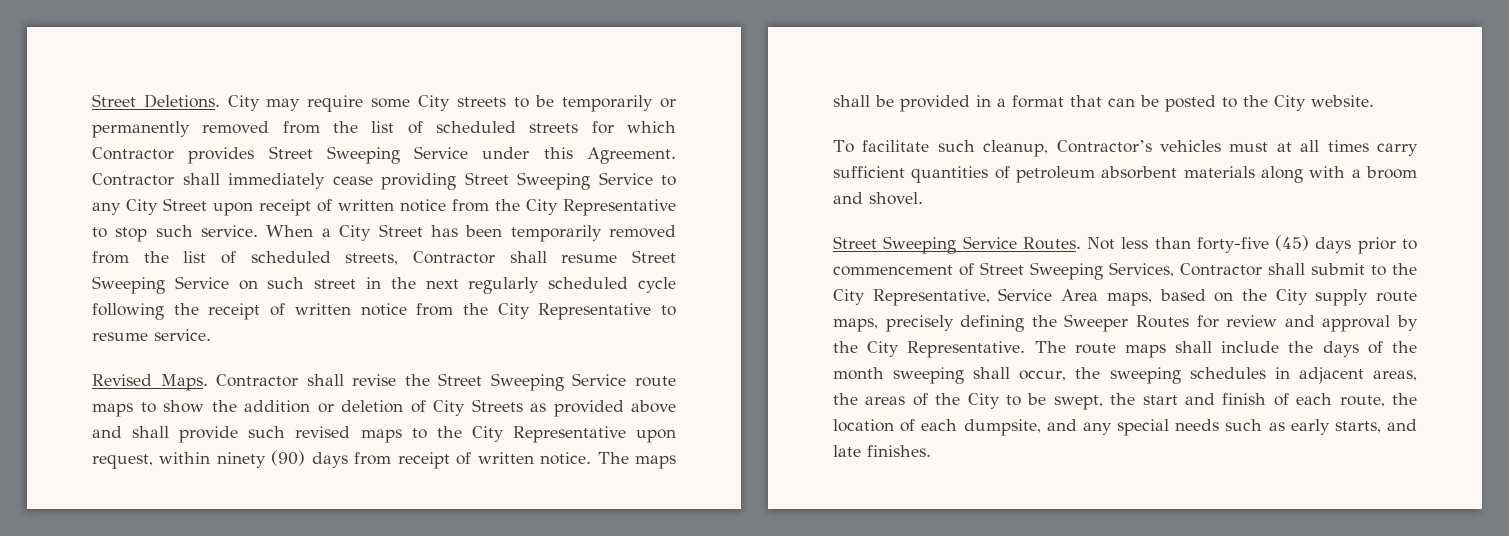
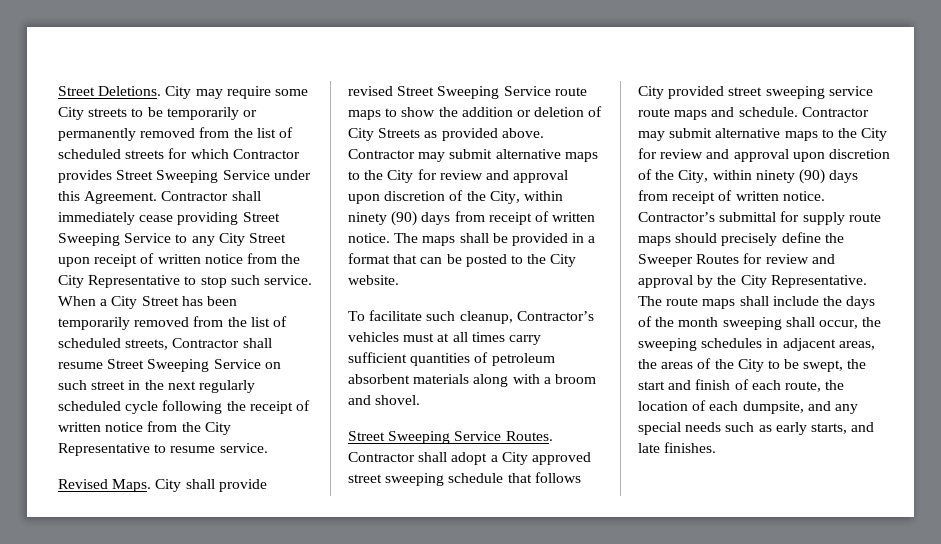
- Contractor shall revise the Street Sweeping Service route maps to show the addition or deletion of City Streets as provided above and shall provide such revised maps to the City Representative upon request, within ninety (90) days from receipt of written notice.
+ City shall provide revised Street Sweeping Service route maps to show the addition or deletion of City Streets as provided above. Contractor may submit alternative maps to the City for review and approval upon discretion of the City, within ninety (90) days from receipt of written notice.
- Not less than forty-five (45) days prior to commencement of Street Sweeping Services, Contractor shall submit to the City Representative, Service Area maps, based on the City supply route maps, precisely defining the Sweeper Routes for review and approval by the City Representative.
+ Contractor shall adopt a City approved street sweeping schedule that follows City provided street sweeping service route maps and schedule. Contractor may submit alternative maps to the City for review and approval upon discretion of the City, within ninety (90) days from receipt of written notice. Contractor’s submittal for supply route maps should precisely define the Sweeper Routes for review and approval by the City Representative.

